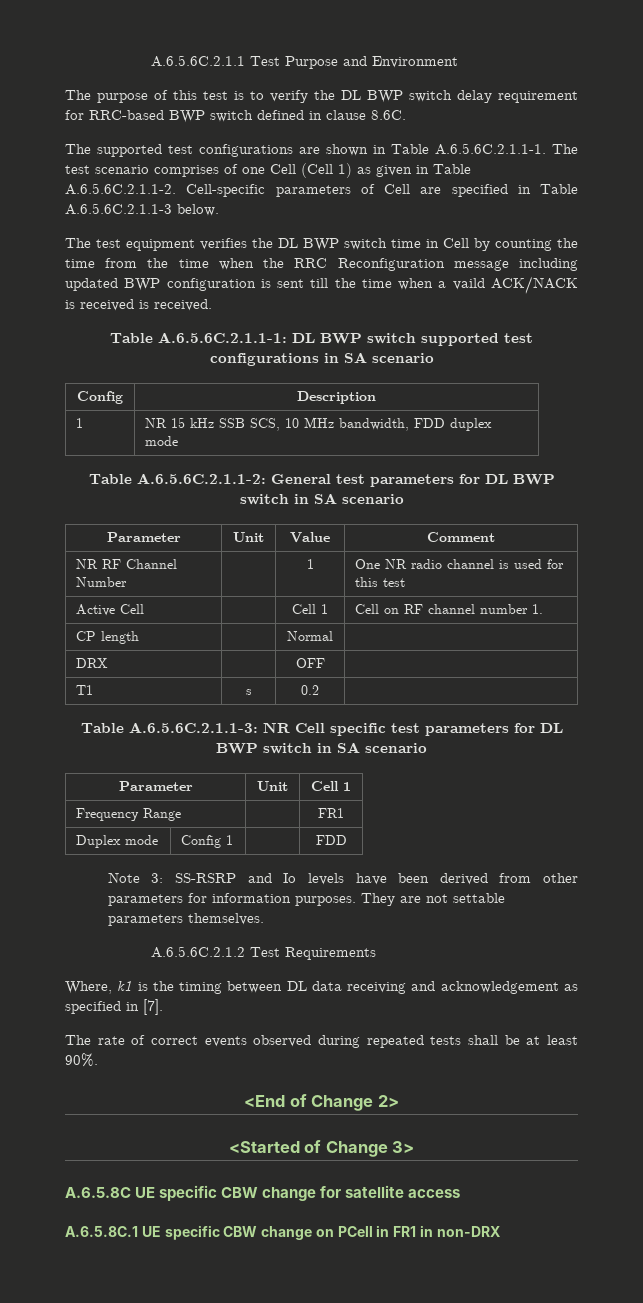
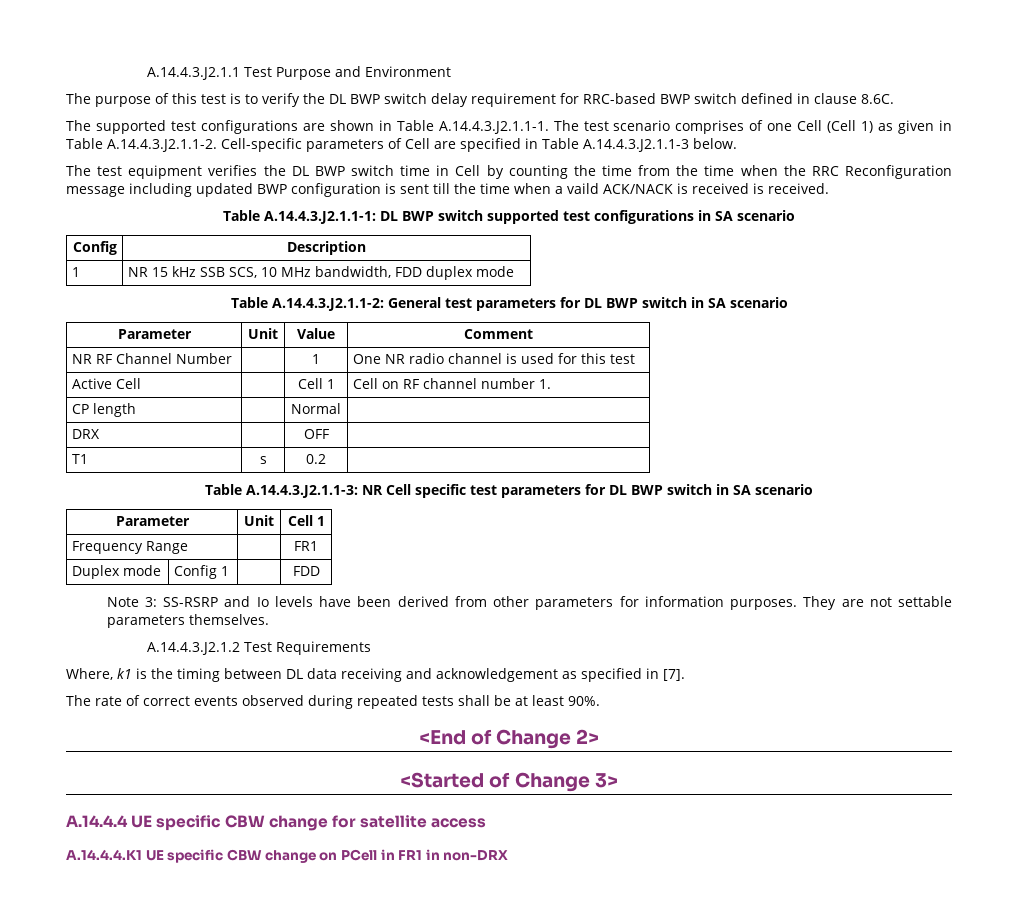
- A.6.5.6C.2.1.1 Test Purpose and Environment
+ A.14.4.3.J2.1.1 Test Purpose and Environment
- The supported test configurations are shown in Table A.6.5.6C.2.1.1-1. The test scenario comprises of one Cell (Cell 1) as given in Table A.6.5.6C.2.1.1-2. Cell-specific parameters of Cell are specified in Table A.6.5.6C.2.1.1-3 below.
+ The supported test configurations are shown in Table A.14.4.3.J2.1.1-1. The test scenario comprises of one Cell (Cell 1) as given in Table A.14.4.3.J2.1.1-2. Cell-specific parameters of Cell are specified in Table A.14.4.3.J2.1.1-3 below.
- Table A.6.5.6C.2.1.1-1: DL BWP switch supported test configurations in SA scenario
+ Table A.14.4.3.J2.1.1-1: DL BWP switch supported test configurations in SA scenario
- Table A.6.5.6C.2.1.1-2: General test parameters for DL BWP switch in SA scenario
+ Table A.14.4.3.J2.1.1-2: General test parameters for DL BWP switch in SA scenario
- Table A.6.5.6C.2.1.1-3: NR Cell specific test parameters for DL BWP switch in SA scenario
+ Table A.14.4.3.J2.1.1-3: NR Cell specific test parameters for DL BWP switch in SA scenario
- A.6.5.6C.2.1.2 Test Requirements
+ A.14.4.3.J2.1.2 Test Requirements
- A.6.5.8C UE specific CBW change for satellite access
+ A.14.4.4 UE specific CBW change for satellite access
- A.6.5.8C.1 UE specific CBW change on PCell in FR1 in non-DRX
+ A.14.4.4.K1 UE specific CBW change on PCell in FR1 in non-DRX

